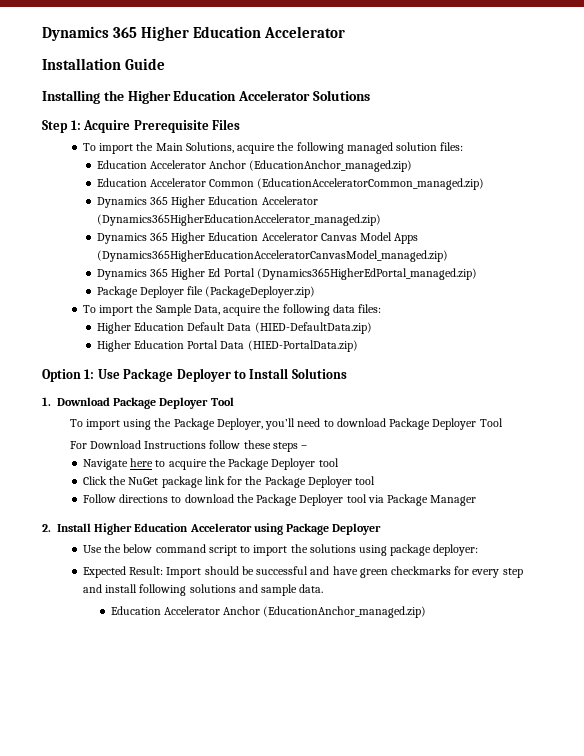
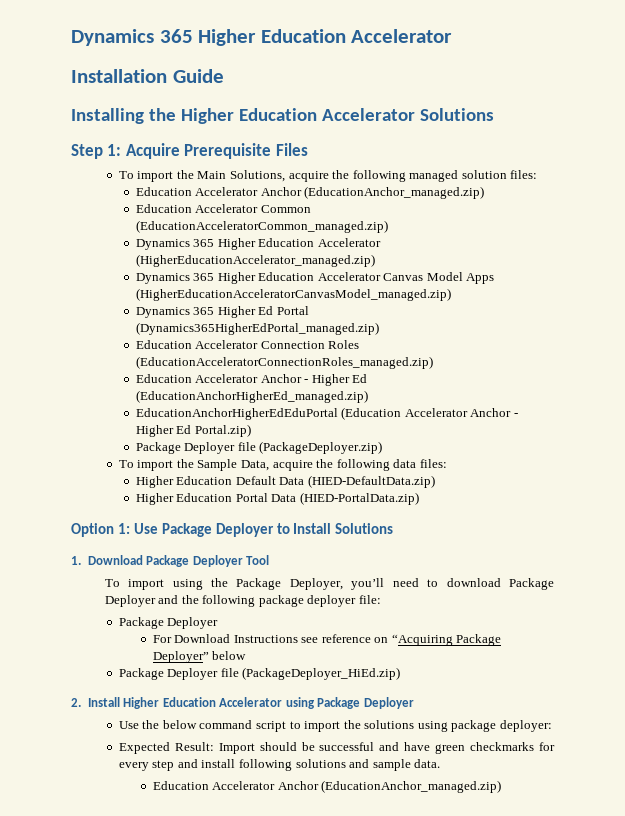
- Dynamics 365 Higher Education Accelerator (Dynamics365HigherEducationAccelerator_managed.zip)
+ Dynamics 365 Higher Education Accelerator (HigherEducationAccelerator_managed.zip)
- Dynamics 365 Higher Education Accelerator Canvas Model Apps (Dynamics365HigherEducationAcceleratorCanvasModel_managed.zip)
+ Dynamics 365 Higher Education Accelerator Canvas Model Apps (HigherEducationAcceleratorCanvasModel_managed.zip)
+ Education Accelerator Connection Roles (EducationAcceleratorConnectionRoles_managed.zip)
+ Education Accelerator Anchor - Higher Ed (EducationAnchorHigherEd_managed.zip)
+ EducationAnchorHigherEdEduPortal (Education Accelerator Anchor - Higher Ed Portal.zip)
- To import using the Package Deployer, you’ll need to download Package Deployer Tool
- For Download Instructions follow these steps –
- Navigate here to acquire the Package Deployer tool
- Click the NuGet package link for the Package Deployer tool
- Follow directions to download the Package Deployer tool via Package Manager
+ To import using the Package Deployer, you’ll need to download Package Deployer and the following package deployer file:
+ Package Deployer
+ For Download Instructions see reference on “Acquiring Package Deployer” below
+ Package Deployer file (PackageDeployer_HiEd.zip)

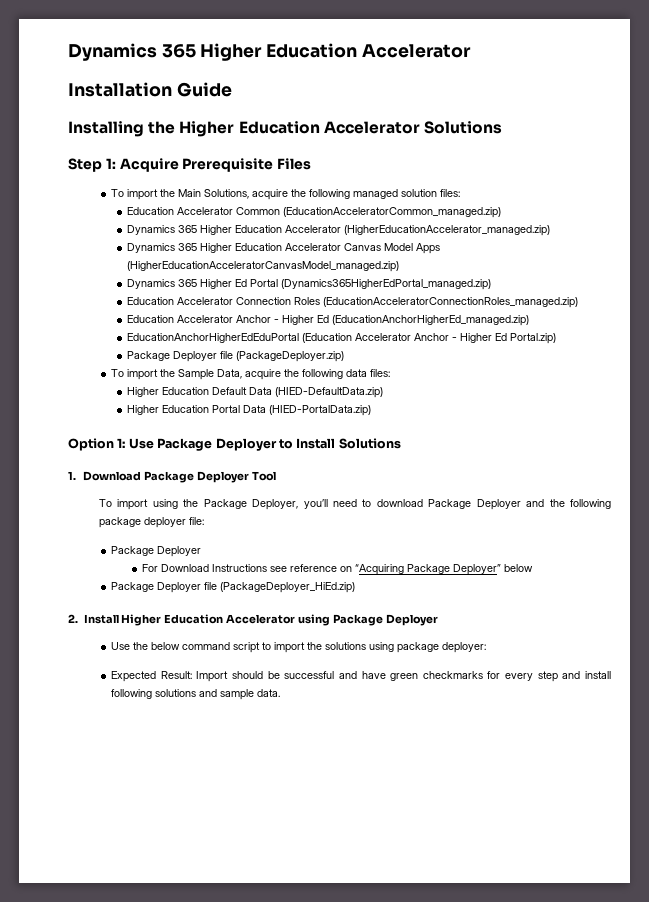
  To import the Main Solutions, acquire the following managed solution files:
- Education Accelerator Anchor (EducationAnchor_managed.zip)
  Expected Result: Import should be successful and have green checkmarks for every step and install following solutions and sample data.
- Education Accelerator Anchor (EducationAnchor_managed.zip)

